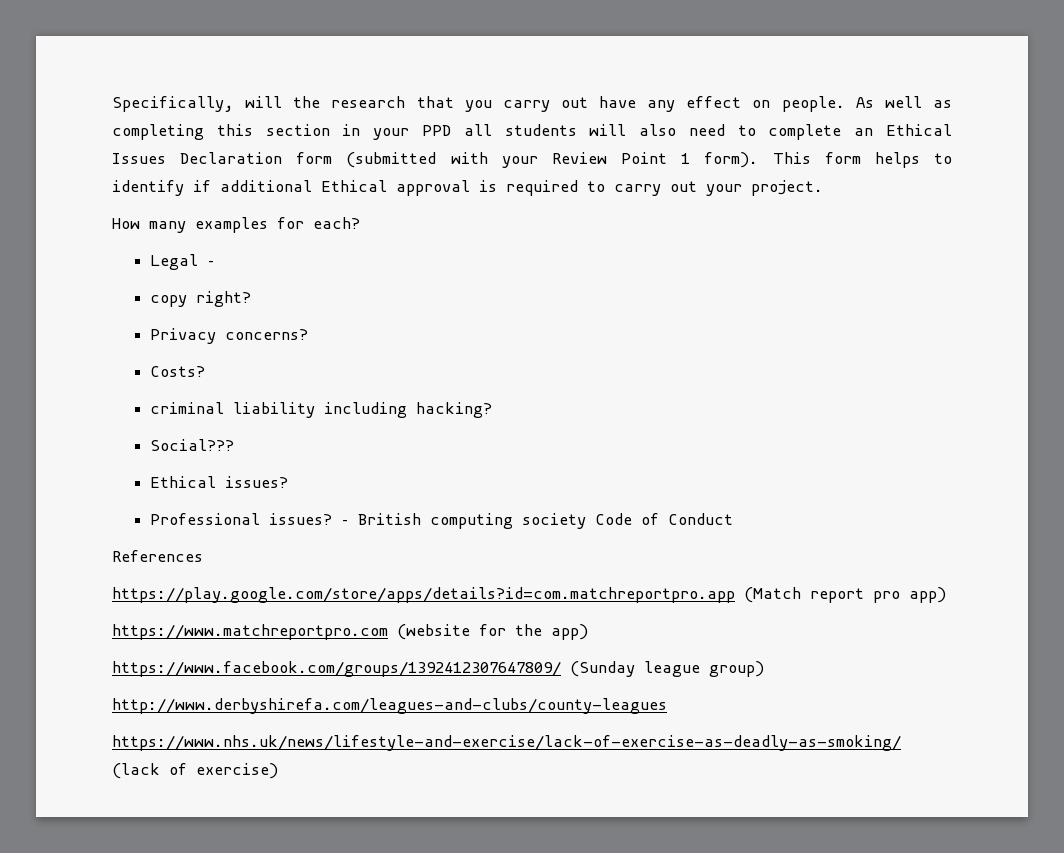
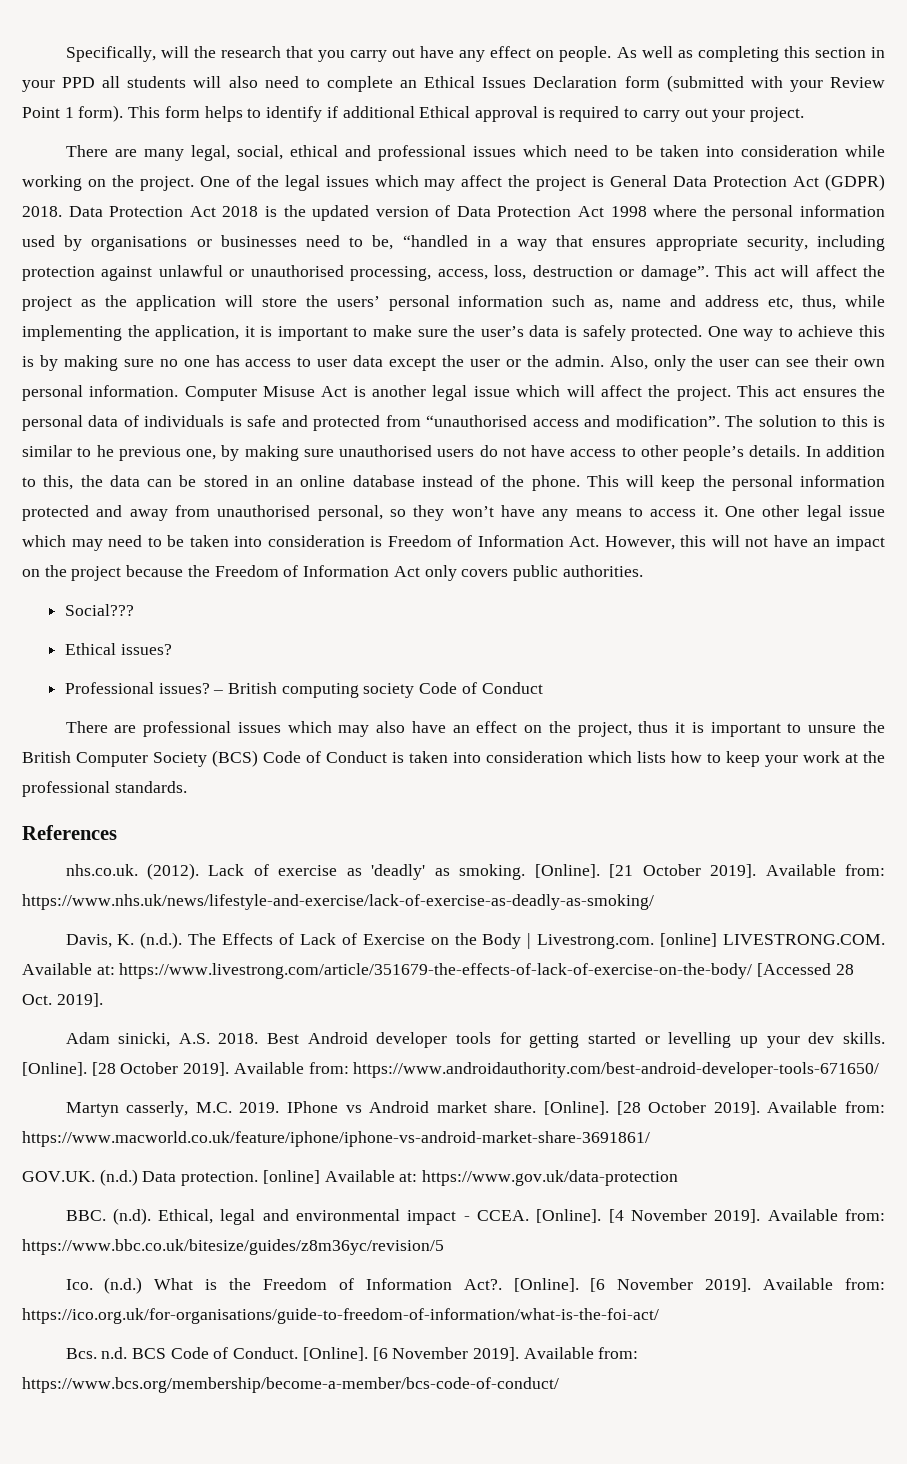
- How many examples for each?
- Legal –
- copy right?
- Privacy concerns?
- Costs?
- criminal liability including hacking?
+ There are many legal, social, ethical and professional issues which need to be taken into consideration while working on the project. One of the legal issues which may affect the project is General Data Protection Act (GDPR) 2018. Data Protection Act 2018 is the updated version of Data Protection Act 1998 where the personal information used by organisations or businesses need to be, “handled in a way that ensures appropriate security, including protection against unlawful or unauthorised processing, access, loss, destruction or damage”. This act will affect the project as the application will store the users’ personal information such as, name and address etc, thus, while implementing the application, it is important to make sure the user’s data is safely protected. One way to achieve this is by making sure no one has access to user data except the user or the admin. Also, only the user can see their own personal information. Computer Misuse Act is another legal issue which will affect the project. This act ensures the personal data of individuals is safe and protected from “unauthorised access and modification”. The solution to this is similar to he previous one, by making sure unauthorised users do not have access to other people’s details. In addition to this, the data can be stored in an online database instead of the phone. This will keep the personal information protected and away from unauthorised personal, so they won’t have any means to access it. One other legal issue which may need to be taken into consideration is Freedom of Information Act. However, this will not have an impact on the project because the Freedom of Information Act only covers public authorities.
+ There are professional issues which may also have an effect on the project, thus it is important to unsure the British Computer Society (BCS) Code of Conduct is taken into consideration which lists how to keep your work at the professional standards.
  References
- https://play.google.com/store/apps/details?id=com.matchreportpro.app (Match report pro app)
- https://www.matchreportpro.com (website for the app)
- https://www.facebook.com/groups/1392412307647809/ (Sunday league group)
- http://www.derbyshirefa.com/leagues-and-clubs/county-leagues
- https://www.nhs.uk/news/lifestyle-and-exercise/lack-of-exercise-as-deadly-as-smoking/ (lack of exercise)
+ nhs.co.uk. (2012). Lack of exercise as 'deadly' as smoking. [Online]. [21 October 2019]. Available from: https://www.nhs.uk/news/lifestyle-and-exercise/lack-of-exercise-as-deadly-as-smoking/
+ Davis, K. (n.d.). The Effects of Lack of Exercise on the Body | Livestrong.com. [online] LIVESTRONG.COM. Available at: https://www.livestrong.com/article/351679-the-effects-of-lack-of-exercise-on-the-body/ [Accessed 28 Oct. 2019].
+ Adam sinicki, A.S. 2018. Best Android developer tools for getting started or levelling up your dev skills. [Online]. [28 October 2019]. Available from: https://www.androidauthority.com/best-android-developer-tools-671650/
+ Martyn casserly, M.C. 2019. IPhone vs Android market share. [Online]. [28 October 2019]. Available from: https://www.macworld.co.uk/feature/iphone/iphone-vs-android-market-share-3691861/
+ GOV.UK. (n.d.) Data protection. [online] Available at: https://www.gov.uk/data-protection
+ BBC. (n.d). Ethical, legal and environmental impact - CCEA. [Online]. [4 November 2019]. Available from: https://www.bbc.co.uk/bitesize/guides/z8m36yc/revision/5
+ Ico. (n.d.) What is the Freedom of Information Act?. [Online]. [6 November 2019]. Available from: https://ico.org.uk/for-organisations/guide-to-freedom-of-information/what-is-the-foi-act/
+ Bcs. n.d. BCS Code of Conduct. [Online]. [6 November 2019]. Available from: https://www.bcs.org/membership/become-a-member/bcs-code-of-conduct/

